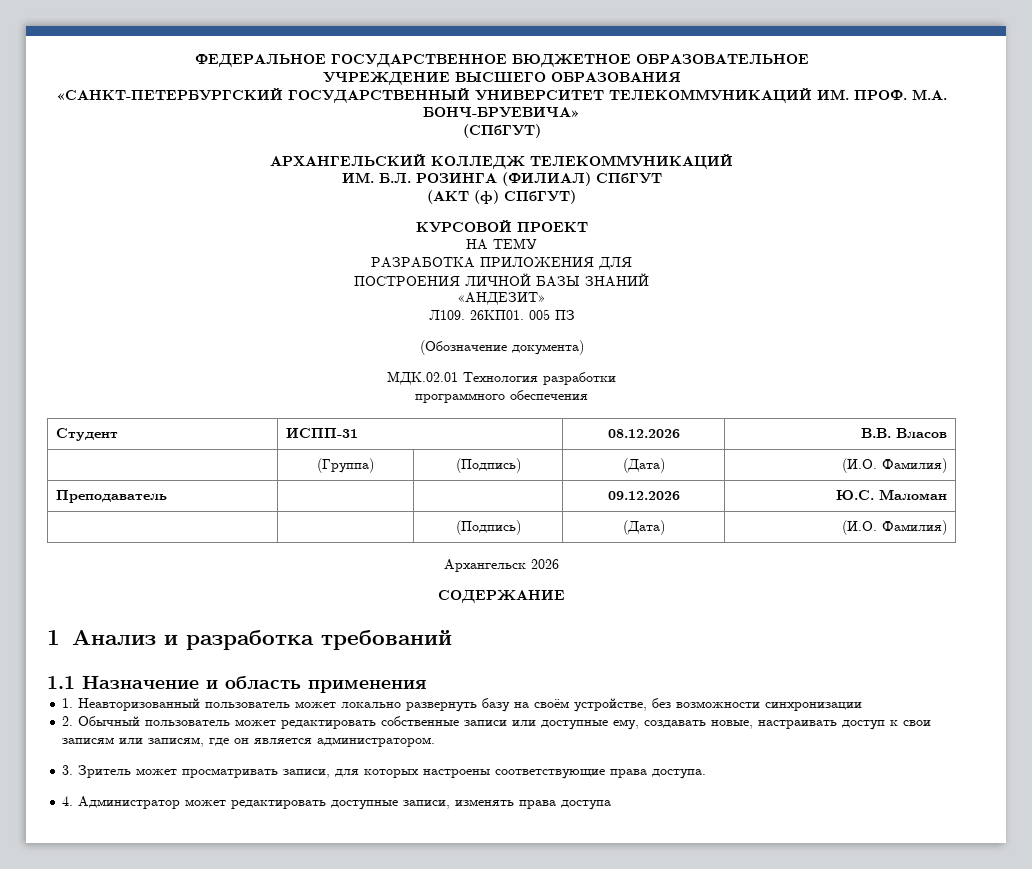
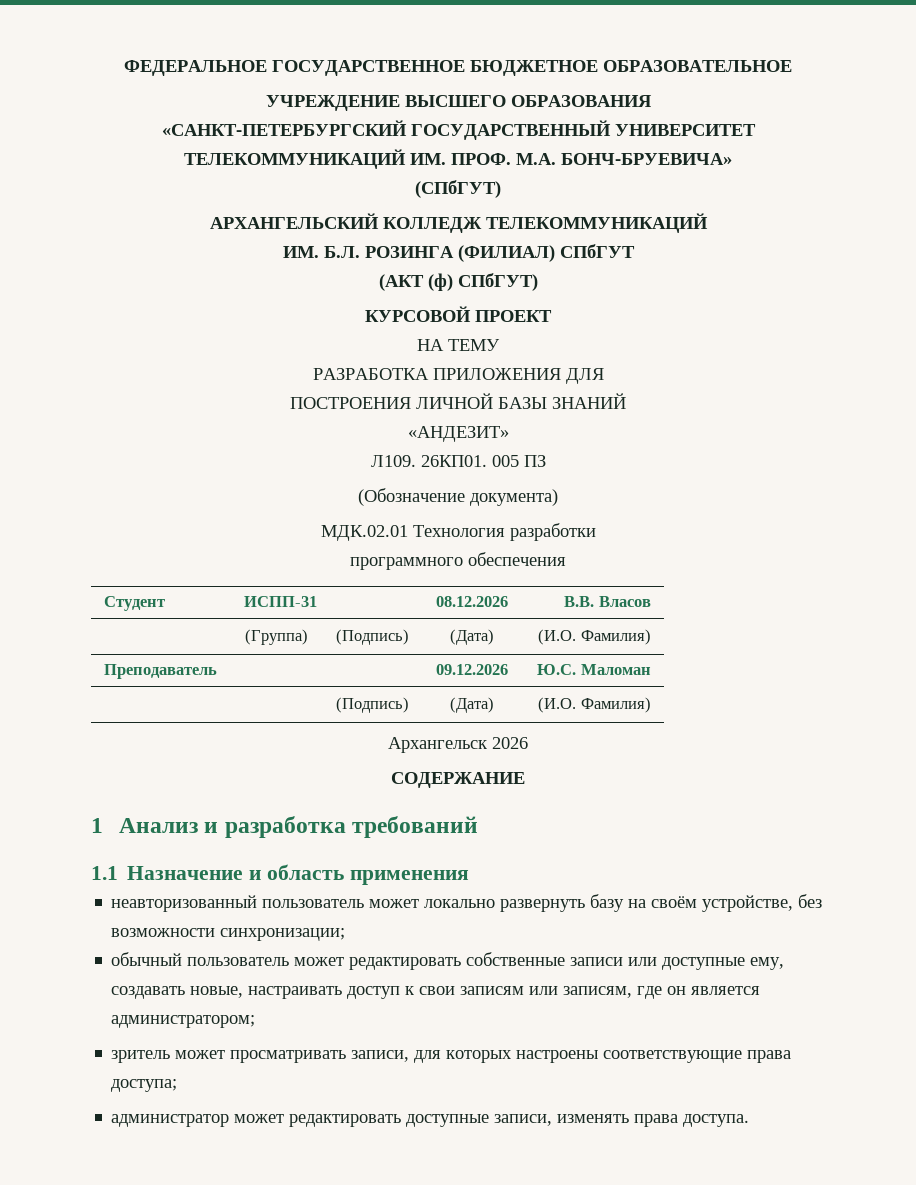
- 1. Неавторизованный пользователь может локально развернуть базу на своём устройстве, без возможности синхронизации
- 2. Обычный пользователь может редактировать собственные записи или доступные ему, создавать новые, настраивать доступ к свои записям или записям, где он является администратором.
- 3. Зритель может просматривать записи, для которых настроены соответствующие права доступа.
- 4. Администратор может редактировать доступные записи, изменять права доступа
+ неавторизованный пользователь может локально развернуть базу на своём устройстве, без возможности синхронизации;
+ обычный пользователь может редактировать собственные записи или доступные ему, создавать новые, настраивать доступ к свои записям или записям, где он является администратором;
+ зритель может просматривать записи, для которых настроены соответствующие права доступа;
+ администратор может редактировать доступные записи, изменять права доступа.

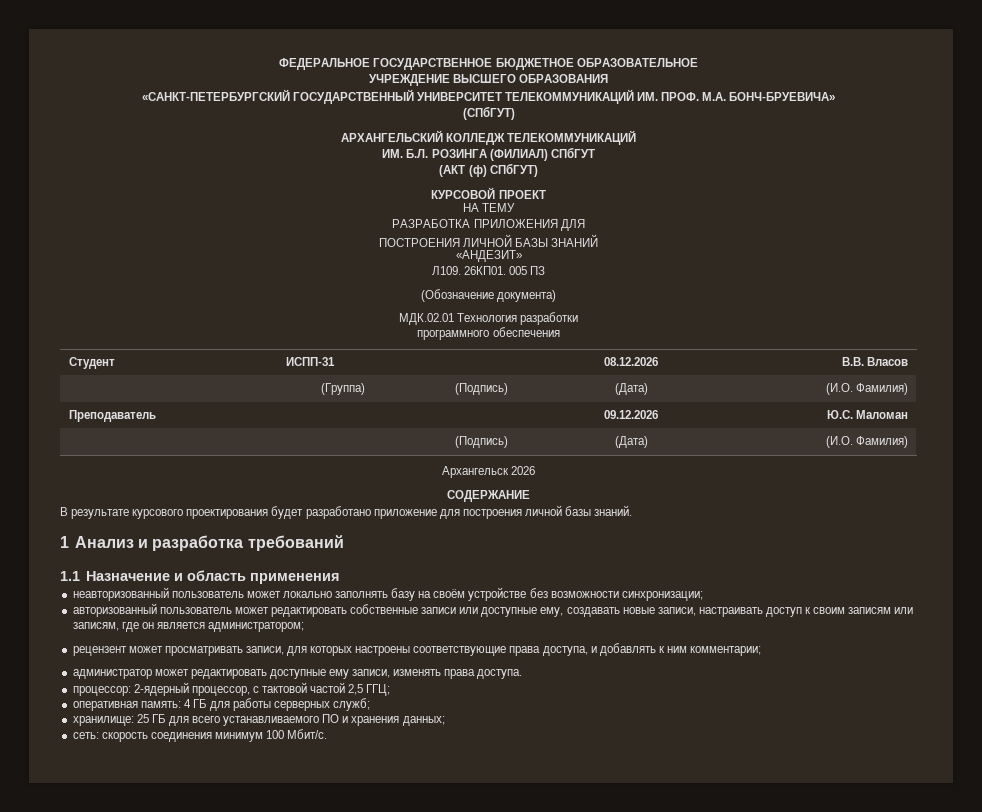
+ В результате курсового проектирования будет разработано приложение для построения личной базы знаний.
- неавторизованный пользователь может локально развернуть базу на своём устройстве, без возможности синхронизации;
+ неавторизованный пользователь может локально заполнять базу на своём устройстве без возможности синхронизации;
- обычный пользователь может редактировать собственные записи или доступные ему, создавать новые, настраивать доступ к свои записям или записям, где он является администратором;
+ авторизованный пользователь может редактировать собственные записи или доступные ему, создавать новые записи, настраивать доступ к своим записям или записям, где он является администратором;
- зритель может просматривать записи, для которых настроены соответствующие права доступа;
+ рецензент может просматривать записи, для которых настроены соответствующие права доступа, и добавлять к ним комментарии;
- администратор может редактировать доступные записи, изменять права доступа.
+ администратор может редактировать доступные ему записи, изменять права доступа.
+ процессор: 2-ядерный процессор, с тактовой частой 2,5 ГГЦ;
+ оперативная память: 4 ГБ для работы серверных служб;
+ хранилище: 25 ГБ для всего устанавливаемого ПО и хранения данных;
+ сеть: скорость соединения минимум 100 Мбит/с.

